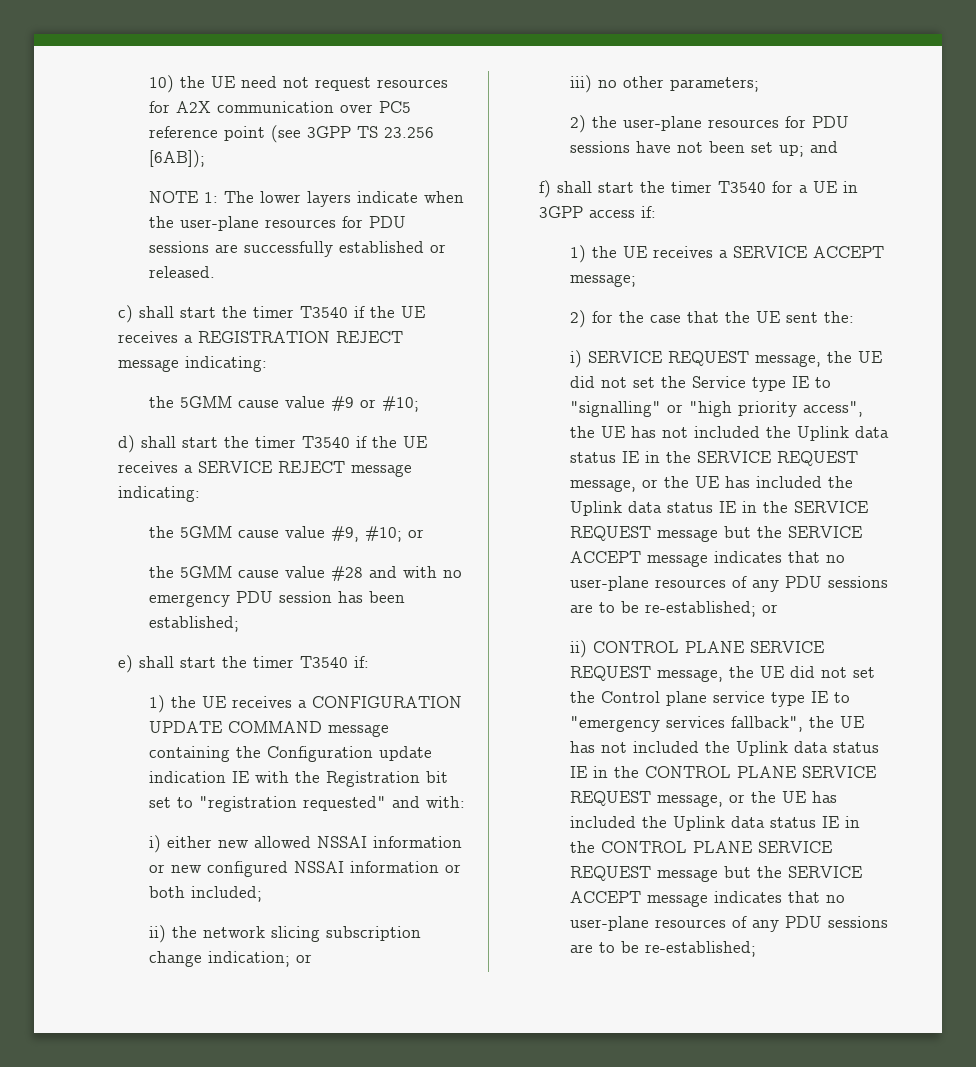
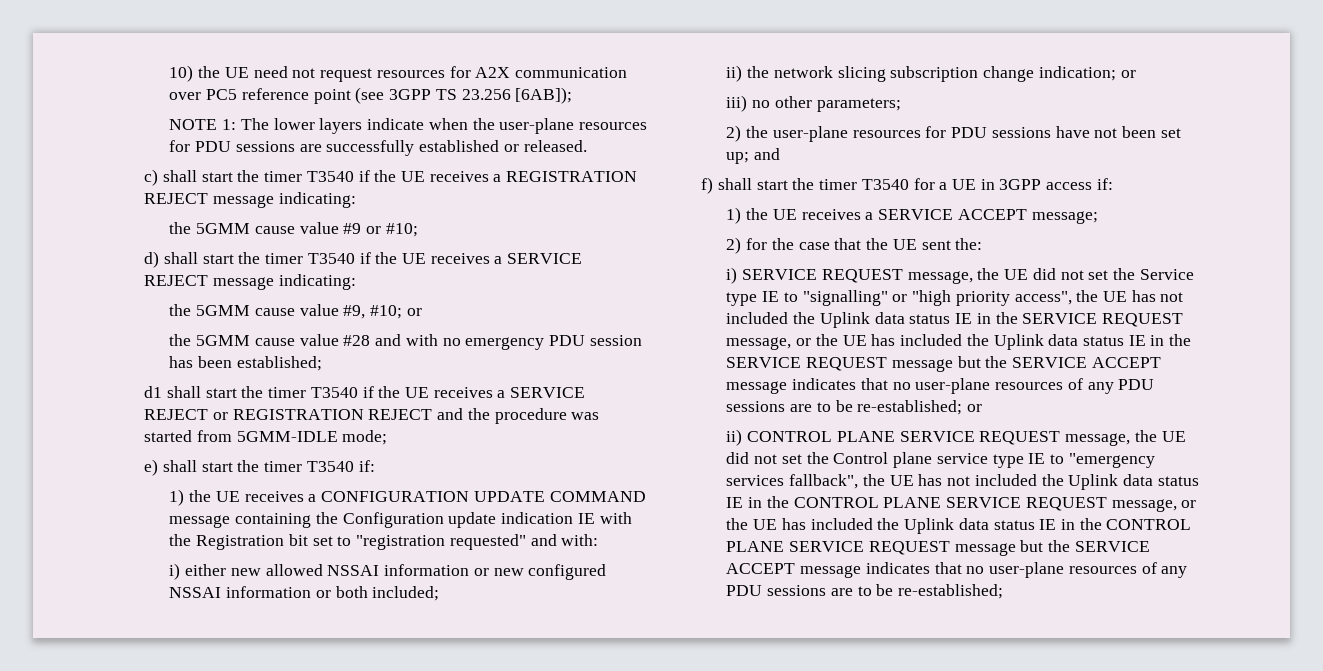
+ d1 shall start the timer T3540 if the UE receives a SERVICE REJECT or REGISTRATION REJECT and the procedure was started from 5GMM-IDLE mode;

